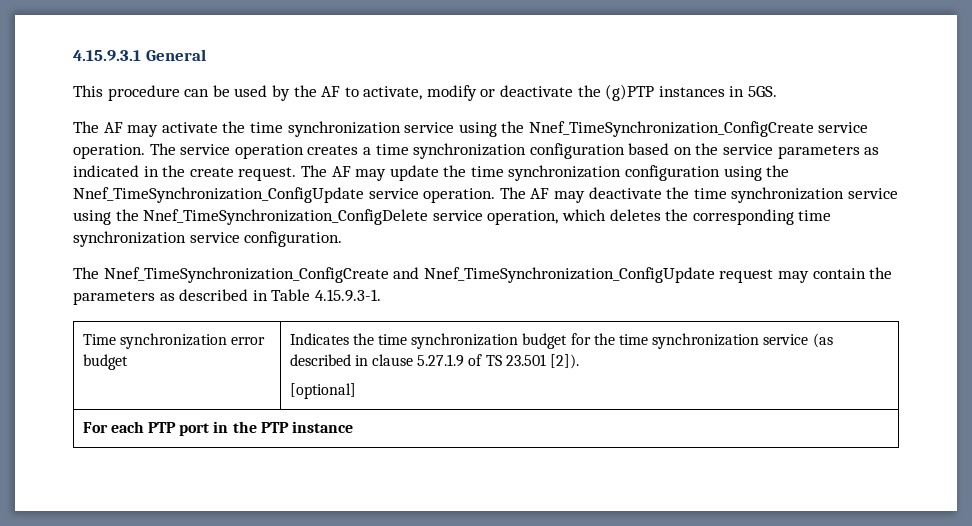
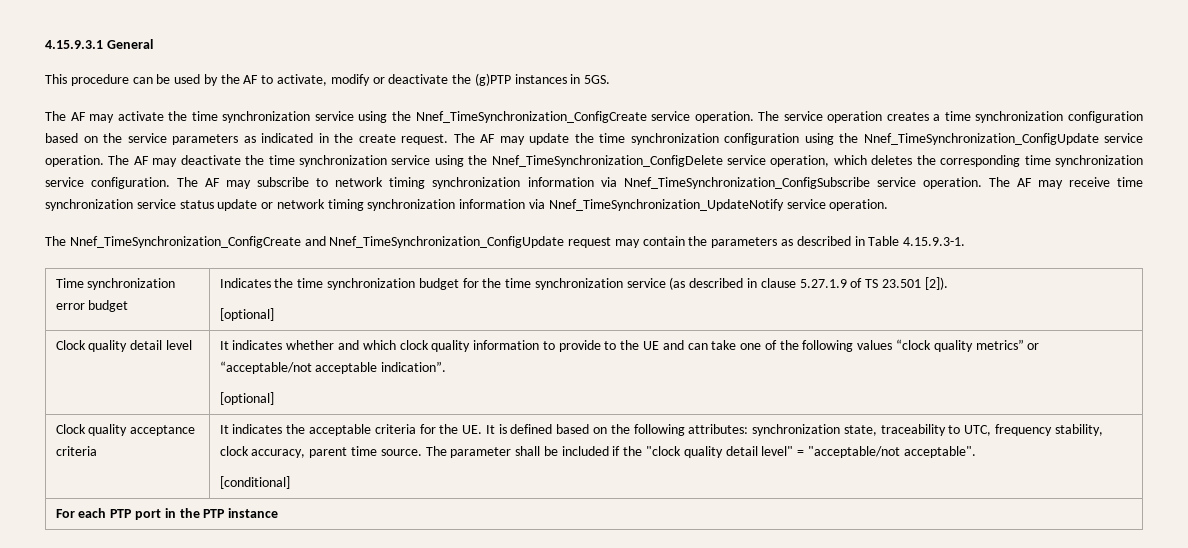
+ The AF may subscribe to network timing synchronization information via Nnef_TimeSynchronization_ConfigSubscribe service operation. The AF may receive time synchronization service status update or network timing synchronization information via Nnef_TimeSynchronization_UpdateNotify service operation.
+ Clock quality detail level | It indicates whether and which clock quality information to provide to the UE and can take one of the following values “clock quality metrics” or “acceptable/not acceptable indication”.
+ [optional]
+ Clock quality acceptance criteria | It indicates the acceptable criteria for the UE. It is defined based on the following attributes: synchronization state, traceability to UTC, frequency stability, clock accuracy, parent time source. The parameter shall be included if the "clock quality detail level" = "acceptable/not acceptable".
+ [conditional]

